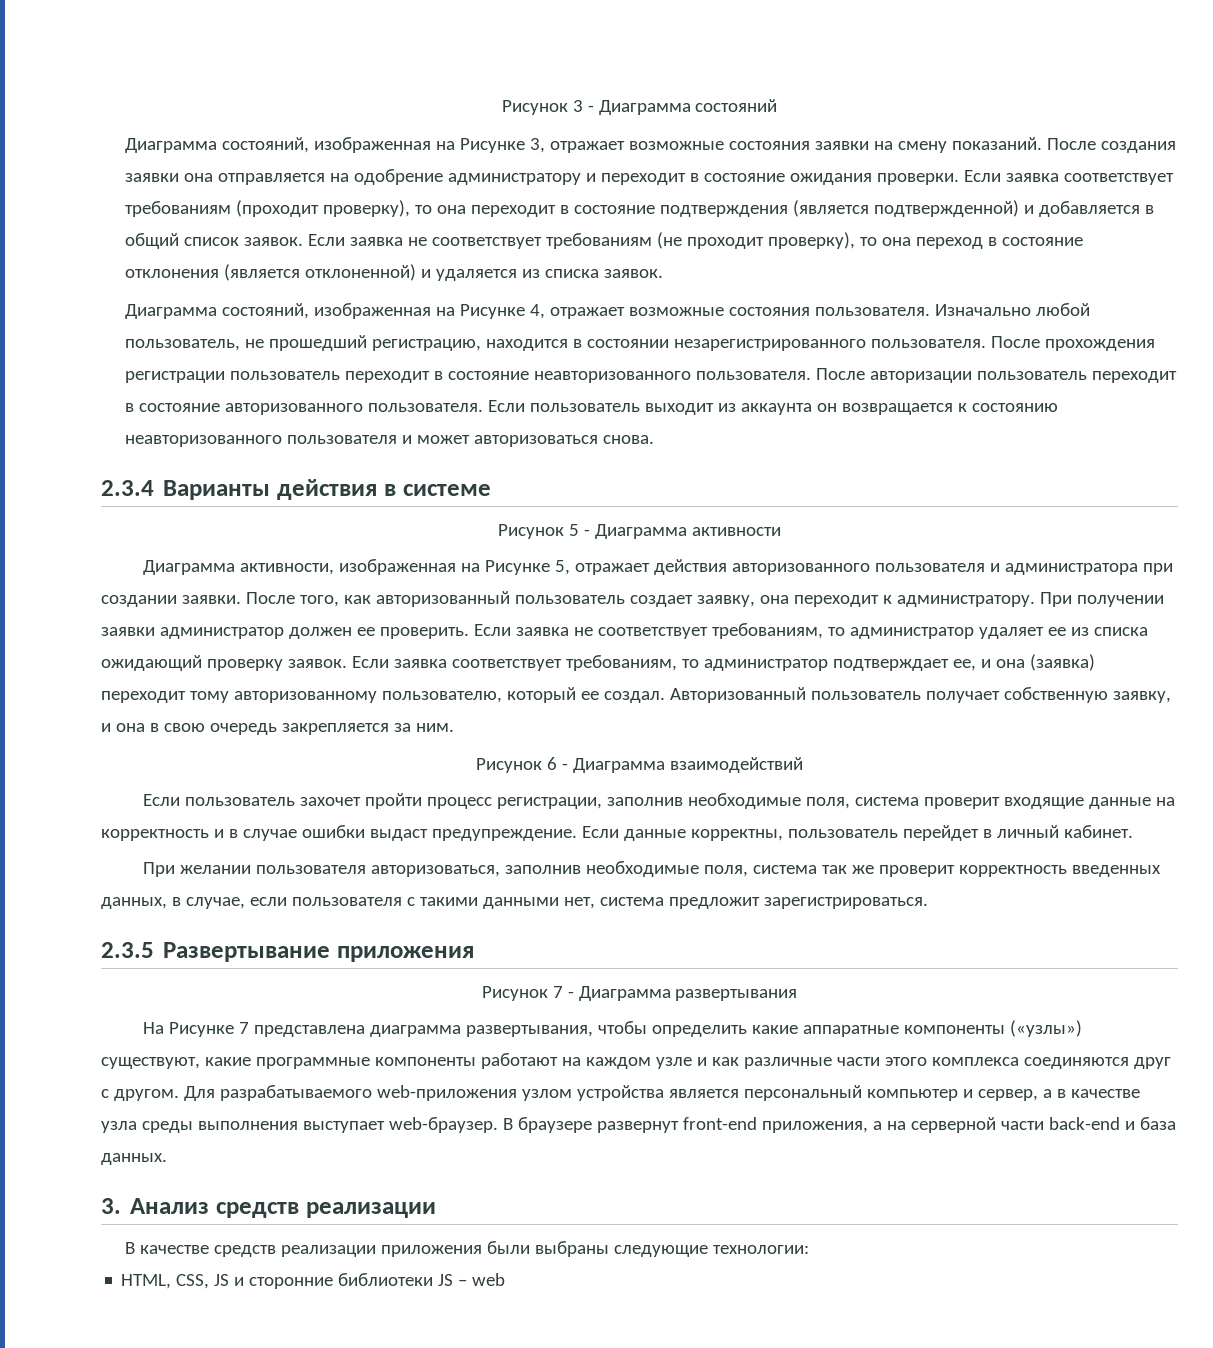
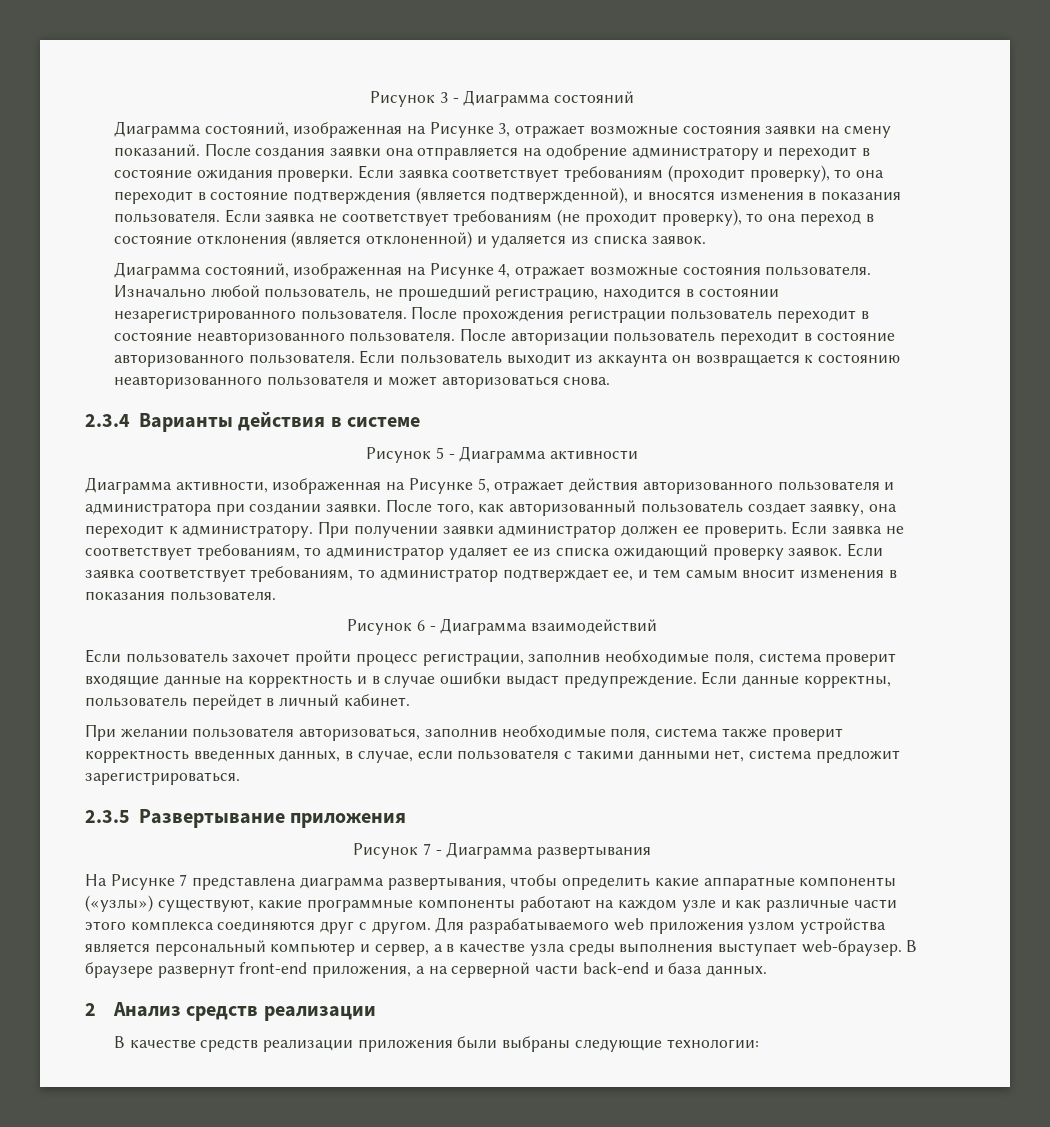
- Если заявка соответствует требованиям (проходит проверку), то она переходит в состояние подтверждения (является подтвержденной) и добавляется в общий список заявок.
+ Если заявка соответствует требованиям (проходит проверку), то она переходит в состояние подтверждения (является подтвержденной), и вносятся изменения в показания пользователя.
- Если заявка соответствует требованиям, то администратор подтверждает ее, и она (заявка) переходит тому авторизованному пользователю, который ее создал. Авторизованный пользователь получает собственную заявку, и она в свою очередь закрепляется за ним.
+ Если заявка соответствует требованиям, то администратор подтверждает ее, и тем самым вносит изменения в показания пользователя.
- При желании пользователя авторизоваться, заполнив необходимые поля, система так же проверит корректность введенных данных, в случае, если пользователя с такими данными нет, система предложит зарегистрироваться.
+ При желании пользователя авторизоваться, заполнив необходимые поля, система также проверит корректность введенных данных, в случае, если пользователя с такими данными нет, система предложит зарегистрироваться.
- Для разрабатываемого web-приложения узлом устройства является персональный компьютер и сервер, а в качестве узла среды выполнения выступает web-браузер.
+ Для разрабатываемого web приложения узлом устройства является персональный компьютер и сервер, а в качестве узла среды выполнения выступает web-браузер.
- 3. Анализ средств реализации
+ 2 Анализ средств реализации
- HTML, CSS, JS и сторонние библиотеки JS – web

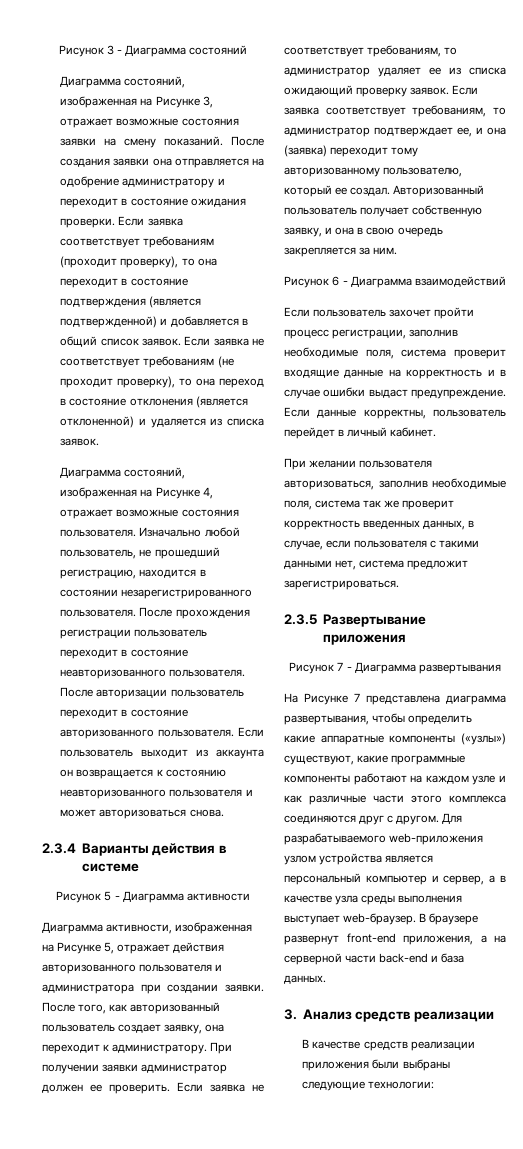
- Если заявка соответствует требованиям (проходит проверку), то она переходит в состояние подтверждения (является подтвержденной), и вносятся изменения в показания пользователя.
+ Если заявка соответствует требованиям (проходит проверку), то она переходит в состояние подтверждения (является подтвержденной) и добавляется в общий список заявок.
- Если заявка соответствует требованиям, то администратор подтверждает ее, и тем самым вносит изменения в показания пользователя.
+ Если заявка соответствует требованиям, то администратор подтверждает ее, и она (заявка) переходит тому авторизованному пользователю, который ее создал. Авторизованный пользователь получает собственную заявку, и она в свою очередь закрепляется за ним.
- При желании пользователя авторизоваться, заполнив необходимые поля, система также проверит корректность введенных данных, в случае, если пользователя с такими данными нет, система предложит зарегистрироваться.
+ При желании пользователя авторизоваться, заполнив необходимые поля, система так же проверит корректность введенных данных, в случае, если пользователя с такими данными нет, система предложит зарегистрироваться.
- Для разрабатываемого web приложения узлом устройства является персональный компьютер и сервер, а в качестве узла среды выполнения выступает web-браузер.
+ Для разрабатываемого web-приложения узлом устройства является персональный компьютер и сервер, а в качестве узла среды выполнения выступает web-браузер.
- 2 Анализ средств реализации
+ 3. Анализ средств реализации

